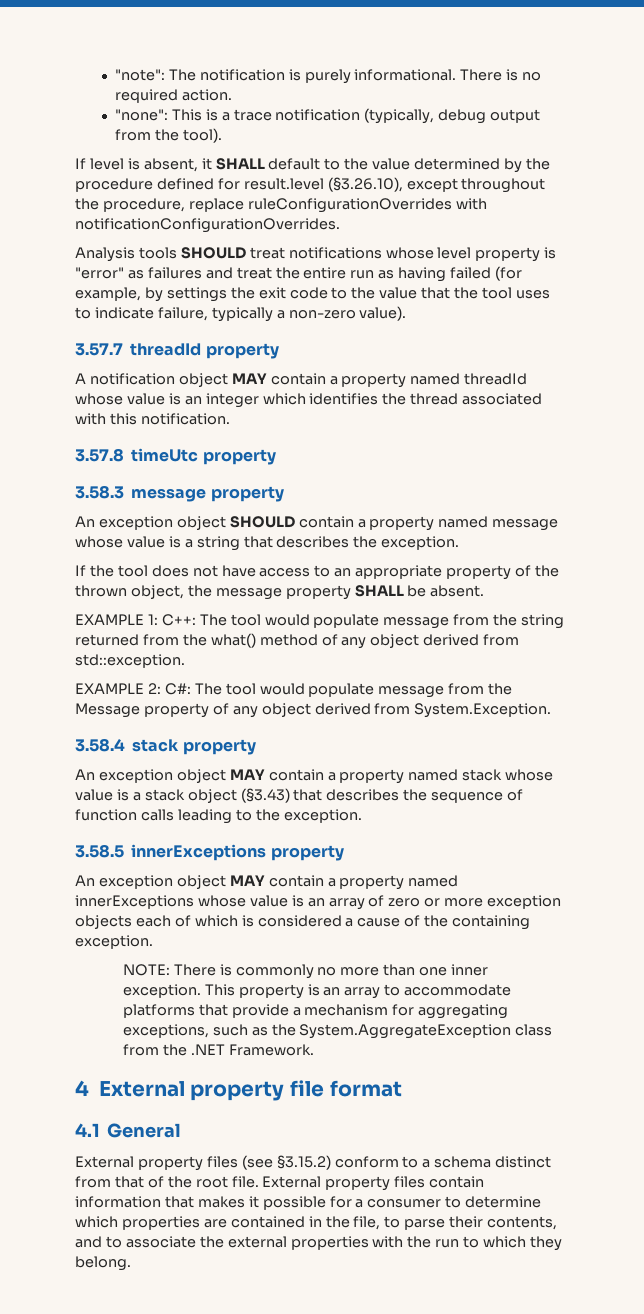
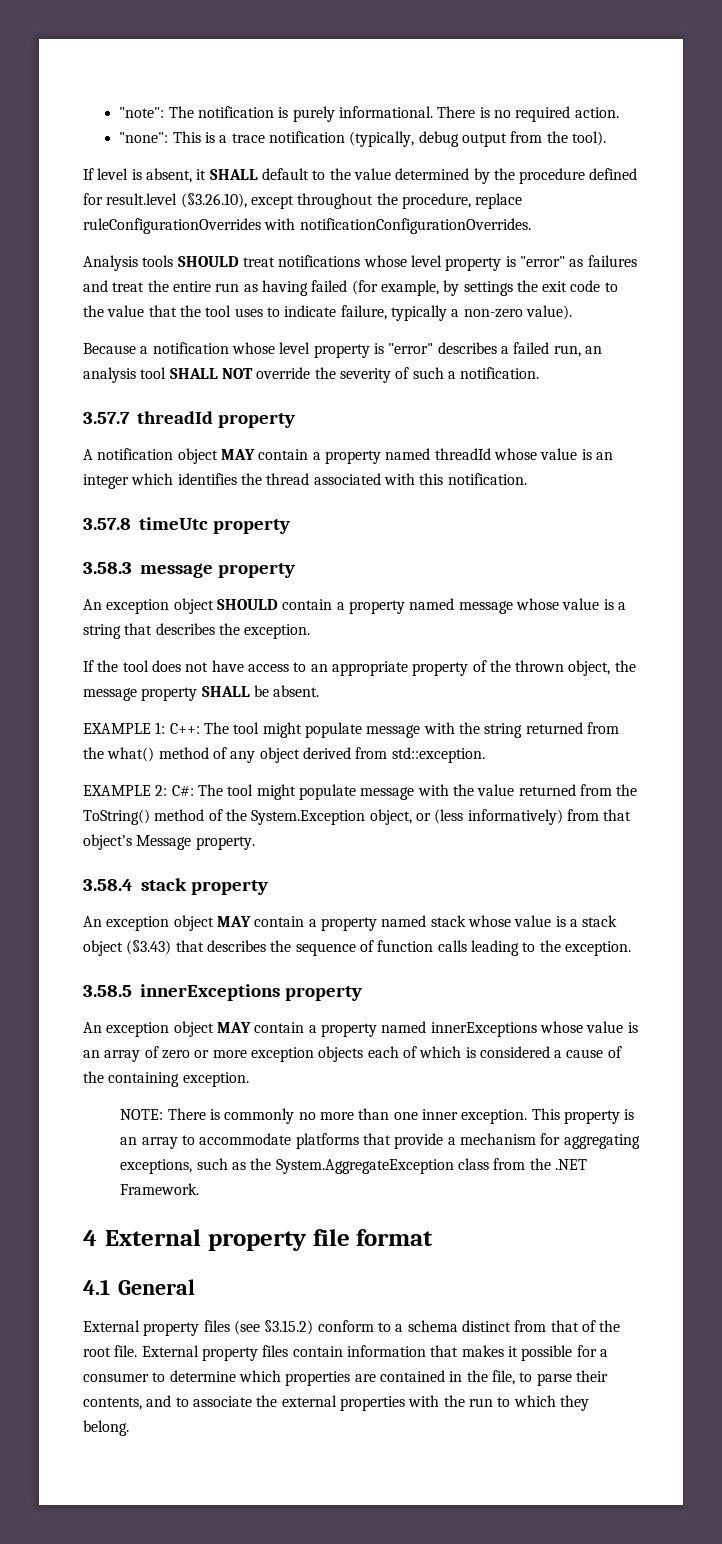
+ Because a notification whose level property is "error" describes a failed run, an analysis tool SHALL NOT override the severity of such a notification.
- EXAMPLE 1: C++: The tool would populate message from the string returned from the what() method of any object derived from std::exception.
+ EXAMPLE 1: C++: The tool might populate message with the string returned from the what() method of any object derived from std::exception.
- EXAMPLE 2: C#: The tool would populate message from the Message property of any object derived from System.Exception.
+ EXAMPLE 2: C#: The tool might populate message with the value returned from the ToString() method of the System.Exception object, or (less informatively) from that object’s Message property.

